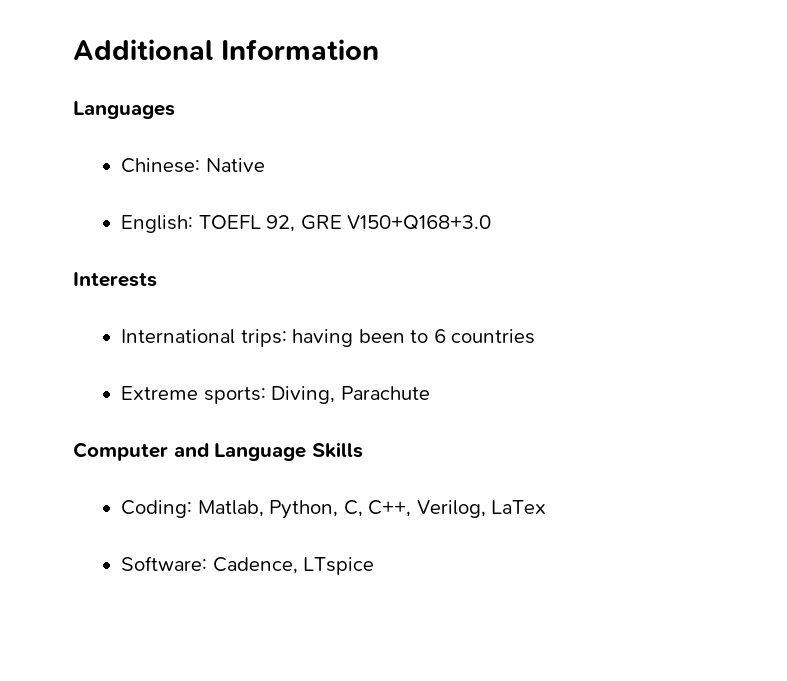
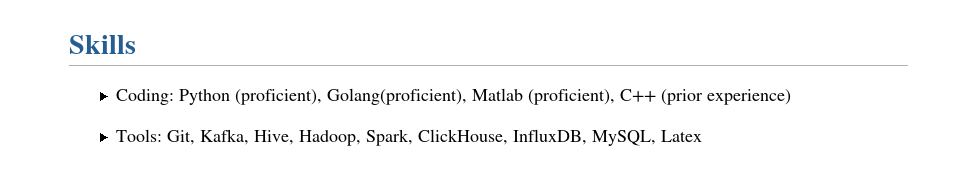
- Additional Information
- Languages
- Chinese: Native
- English: TOEFL 92, GRE V150+Q168+3.0
- Interests
- International trips: having been to 6 countries
- Extreme sports: Diving, Parachute
- Computer and Language Skills
- Coding: Matlab, Python, C, C++, Verilog, LaTex
- Software: Cadence, LTspice
+ Skills
+ Coding: Python (proficient), Golang(proficient), Matlab (proficient), C++ (prior experience)
+ Tools: Git, Kafka, Hive, Hadoop, Spark, ClickHouse, InfluxDB, MySQL, Latex

